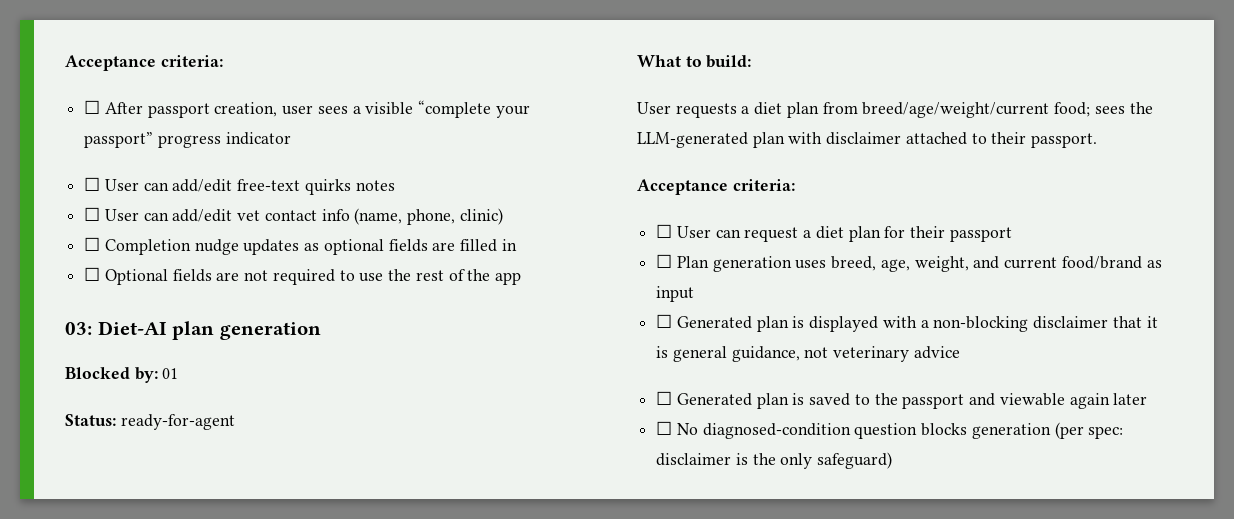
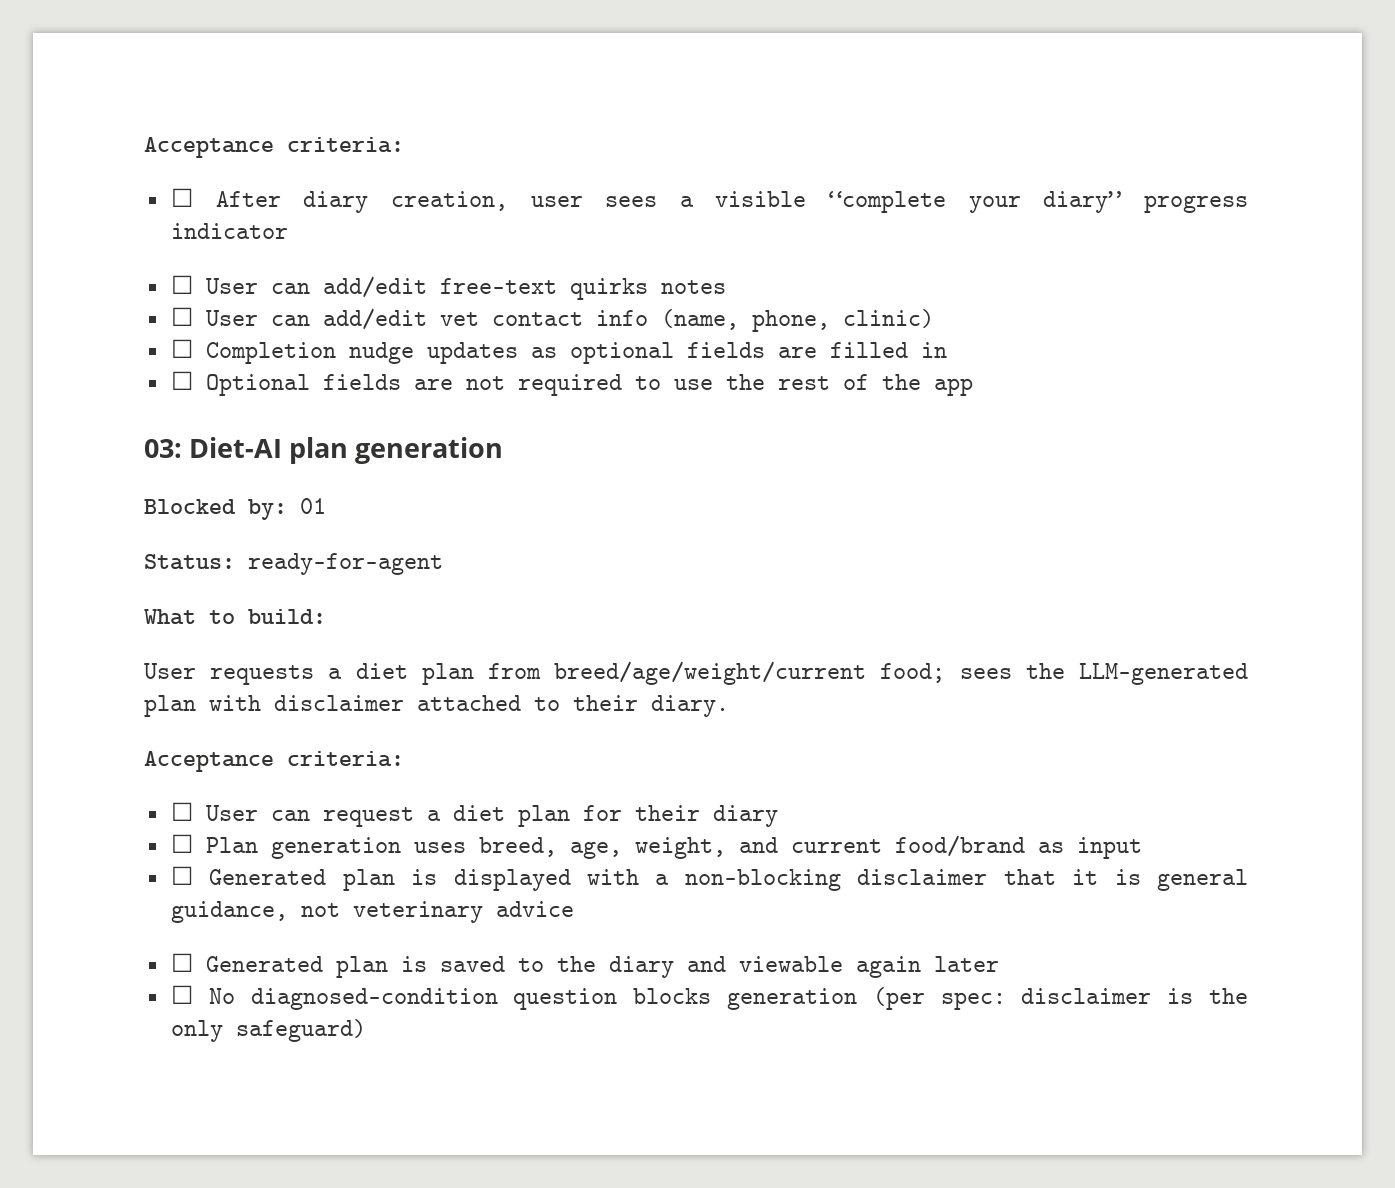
- ☐ After passport creation, user sees a visible “complete your passport” progress indicator
+ ☐ After diary creation, user sees a visible “complete your diary” progress indicator
- User requests a diet plan from breed/age/weight/current food; sees the LLM-generated plan with disclaimer attached to their passport.
+ User requests a diet plan from breed/age/weight/current food; sees the LLM-generated plan with disclaimer attached to their diary.
- ☐ User can request a diet plan for their passport
+ ☐ User can request a diet plan for their diary
- ☐ Generated plan is saved to the passport and viewable again later
+ ☐ Generated plan is saved to the diary and viewable again later

